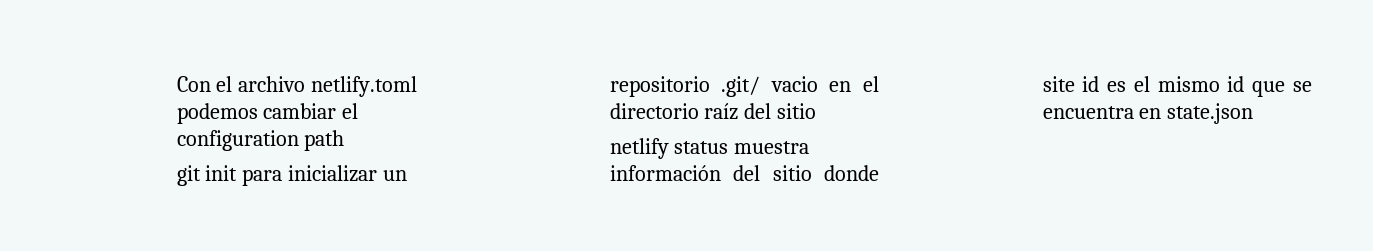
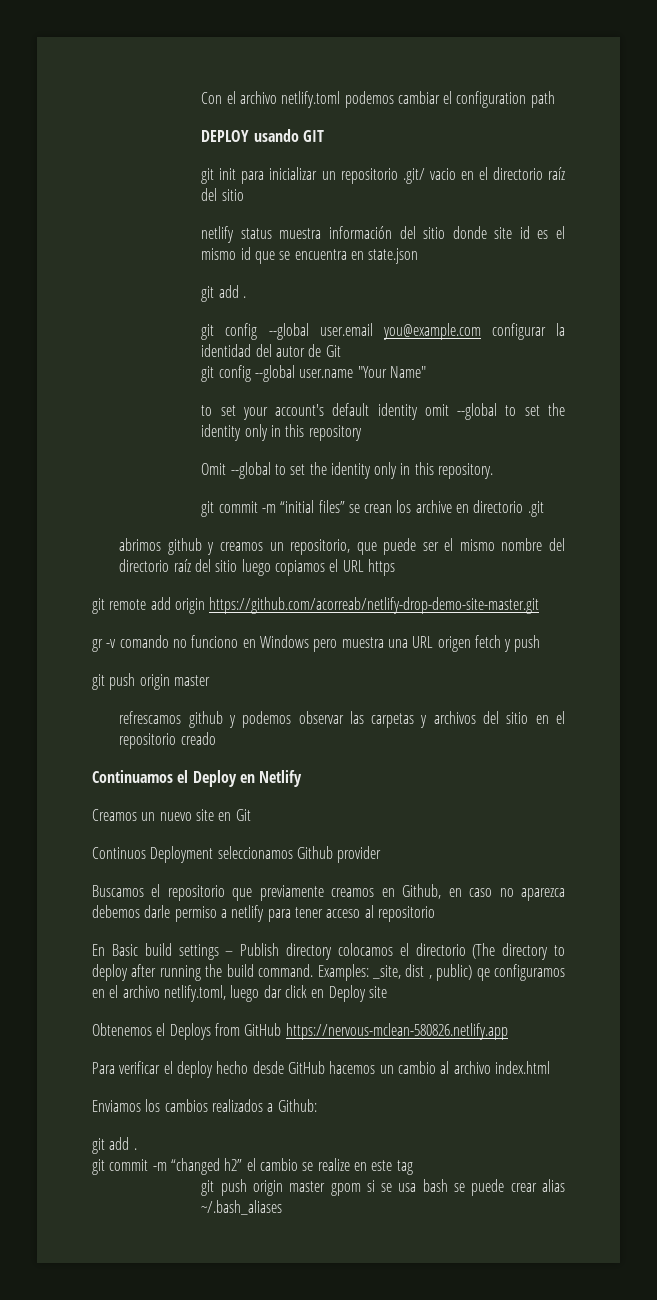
+ DEPLOY usando GIT
  netlify status muestra información del sitio donde site id es el mismo id que se encuentra en state.json
+ git add .
+ git config --global user.email you@example.com configurar la identidad del autor de Git
+ git config --global user.name "Your Name"
+ to set your account's default identity omit --global to set the identity only in this repository
+ Omit --global to set the identity only in this repository.
+ git commit -m “initial files” se crean los archive en directorio .git
+ abrimos github y creamos un repositorio, que puede ser el mismo nombre del directorio raíz del sitio luego copiamos el URL https
+ git remote add origin https://github.com/acorreab/netlify-drop-demo-site-master.git
+ gr -v comando no funciono en Windows pero muestra una URL origen fetch y push
+ git push origin master
+ refrescamos github y podemos observar las carpetas y archivos del sitio en el repositorio creado
+ Continuamos el Deploy en Netlify
+ Creamos un nuevo site en Git
+ Continuos Deployment seleccionamos Github provider
+ Buscamos el repositorio que previamente creamos en Github, en caso no aparezca debemos darle permiso a netlify para tener acceso al repositorio
+ En Basic build settings – Publish directory colocamos el directorio (The directory to deploy after running the build command. Examples: _site, dist , public) qe configuramos en el archivo netlify.toml, luego dar click en Deploy site
+ Obtenemos el Deploys from GitHub https://nervous-mclean-580826.netlify.app
+ Para verificar el deploy hecho desde GitHub hacemos un cambio al archivo index.html
+ Enviamos los cambios realizados a Github:
+ git add .
+ git commit -m “changed h2” el cambio se realize en este tag
+ git push origin master gpom si se usa bash se puede crear alias ~/.bash_aliases

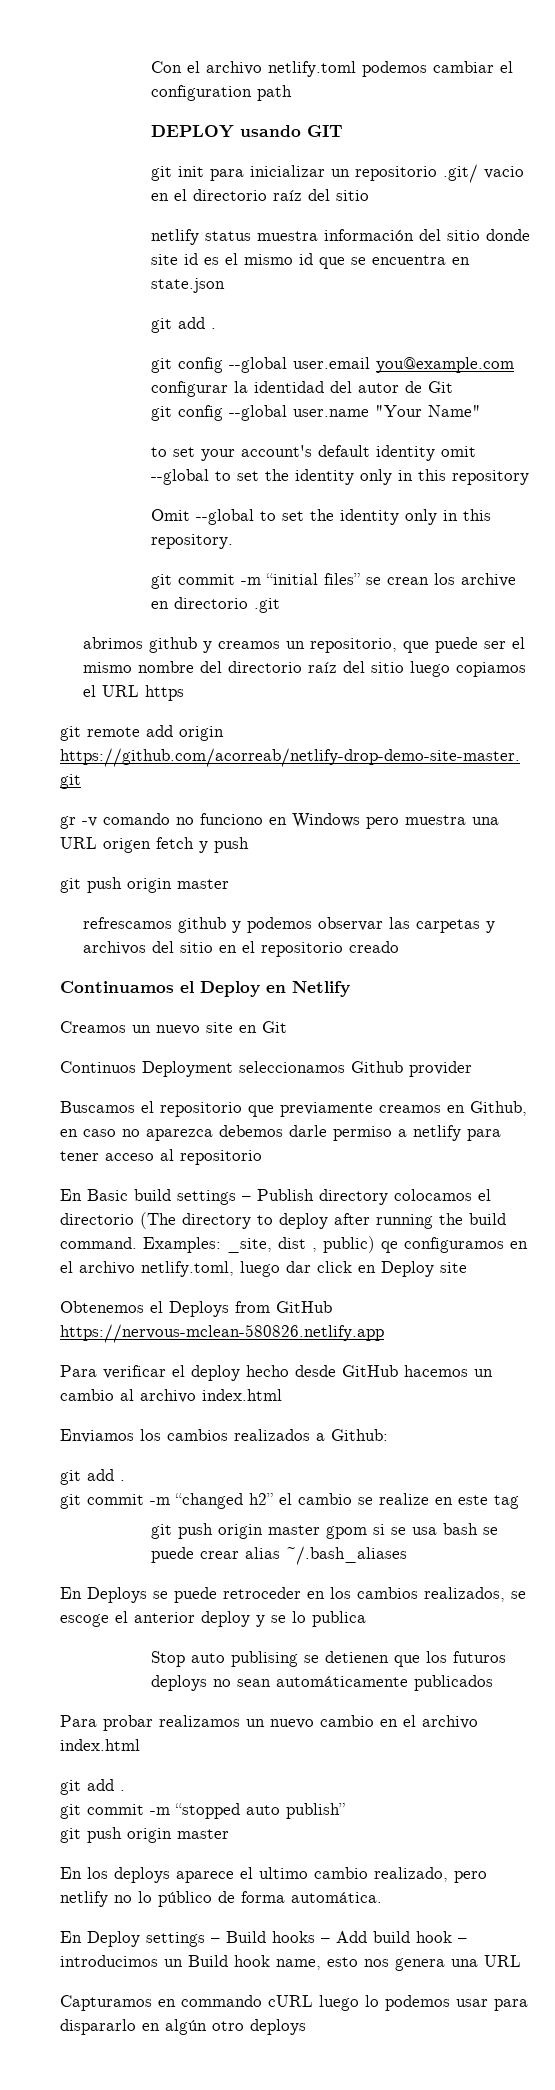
+ En Deploys se puede retroceder en los cambios realizados, se escoge el anterior deploy y se lo publica
+ Stop auto publising se detienen que los futuros deploys no sean automáticamente publicados
+ Para probar realizamos un nuevo cambio en el archivo index.html
+ git add .
+ git commit -m “stopped auto publish”
+ git push origin master
+ En los deploys aparece el ultimo cambio realizado, pero netlify no lo público de forma automática.
+ En Deploy settings – Build hooks – Add build hook – introducimos un Build hook name, esto nos genera una URL
+ Capturamos en commando cURL luego lo podemos usar para dispararlo en algún otro deploys

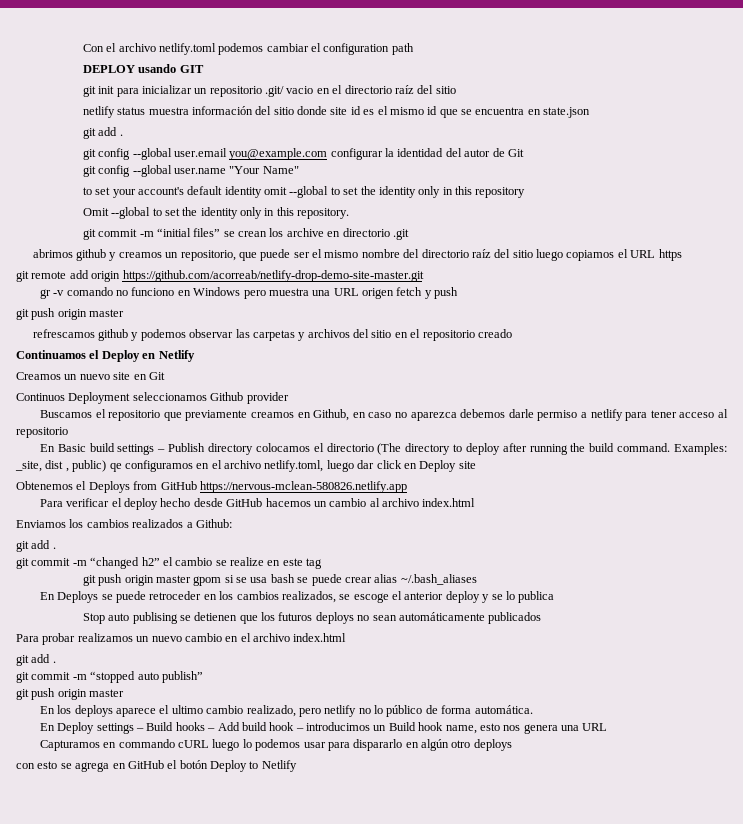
+ con esto se agrega en GitHub el botón Deploy to Netlify

